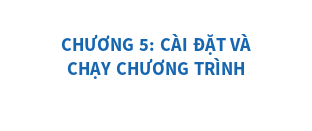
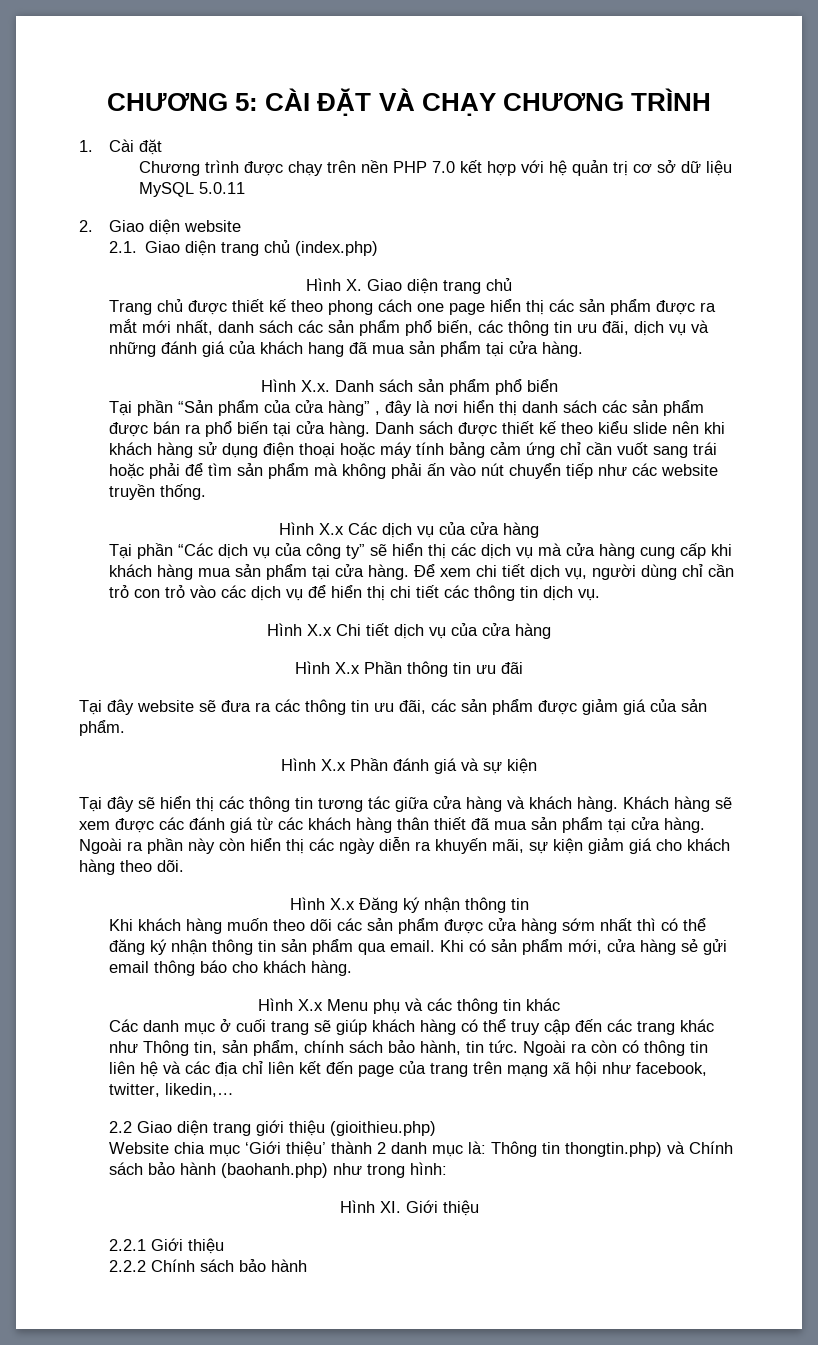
+ 1. Cài đặt
+ Chương trình được chạy trên nền PHP 7.0 kết hợp với hệ quản trị cơ sở dữ liệu MySQL 5.0.11
+ 2. Giao diện website
+ 2.1. Giao diện trang chủ (index.php)
+ Hình X. Giao diện trang chủ
+ Trang chủ được thiết kế theo phong cách one page hiển thị các sản phẩm được ra mắt mới nhất, danh sách các sản phẩm phổ biến, các thông tin ưu đãi, dịch vụ và những đánh giá của khách hang đã mua sản phẩm tại cửa hàng.
+ Hình X.x. Danh sách sản phẩm phổ biển
+ Tại phần “Sản phẩm của cửa hàng” , đây là nơi hiển thị danh sách các sản phẩm được bán ra phổ biến tại cửa hàng. Danh sách được thiết kế theo kiểu slide nên khi khách hàng sử dụng điện thoại hoặc máy tính bảng cảm ứng chỉ cần vuốt sang trái hoặc phải để tìm sản phẩm mà không phải ấn vào nút chuyển tiếp như các website truyền thống.
+ Hình X.x Các dịch vụ của cửa hàng
+ Tại phần “Các dịch vụ của công ty” sẽ hiển thị các dịch vụ mà cửa hàng cung cấp khi khách hàng mua sản phẩm tại cửa hàng. Để xem chi tiết dịch vụ, người dùng chỉ cần trỏ con trỏ vào các dịch vụ để hiển thị chi tiết các thông tin dịch vụ.
+ Hình X.x Chi tiết dịch vụ của cửa hàng
+ Hình X.x Phần thông tin ưu đãi
+ Tại đây website sẽ đưa ra các thông tin ưu đãi, các sản phẩm được giảm giá của sản phẩm.
+ Hình X.x Phần đánh giá và sự kiện
+ Tại đây sẽ hiển thị các thông tin tương tác giữa cửa hàng và khách hàng. Khách hàng sẽ xem được các đánh giá từ các khách hàng thân thiết đã mua sản phẩm tại cửa hàng. Ngoài ra phần này còn hiển thị các ngày diễn ra khuyến mãi, sự kiện giảm giá cho khách hàng theo dõi.
+ Hình X.x Đăng ký nhận thông tin
+ Khi khách hàng muốn theo dõi các sản phẩm được cửa hàng sớm nhất thì có thể đăng ký nhận thông tin sản phẩm qua email. Khi có sản phẩm mới, cửa hàng sẻ gửi email thông báo cho khách hàng.
+ Hình X.x Menu phụ và các thông tin khác
+ Các danh mục ở cuối trang sẽ giúp khách hàng có thể truy cập đến các trang khác như Thông tin, sản phẩm, chính sách bảo hành, tin tức. Ngoài ra còn có thông tin liên hệ và các địa chỉ liên kết đến page của trang trên mạng xã hội như facebook, twitter, likedin,…
+ 2.2 Giao diện trang giới thiệu (gioithieu.php)
+ Website chia mục ‘Giới thiệu’ thành 2 danh mục là: Thông tin thongtin.php) và Chính sách bảo hành (baohanh.php) như trong hình:
+ Hình XI. Giới thiệu
+ 2.2.1 Giới thiệu
+ 2.2.2 Chính sách bảo hành

